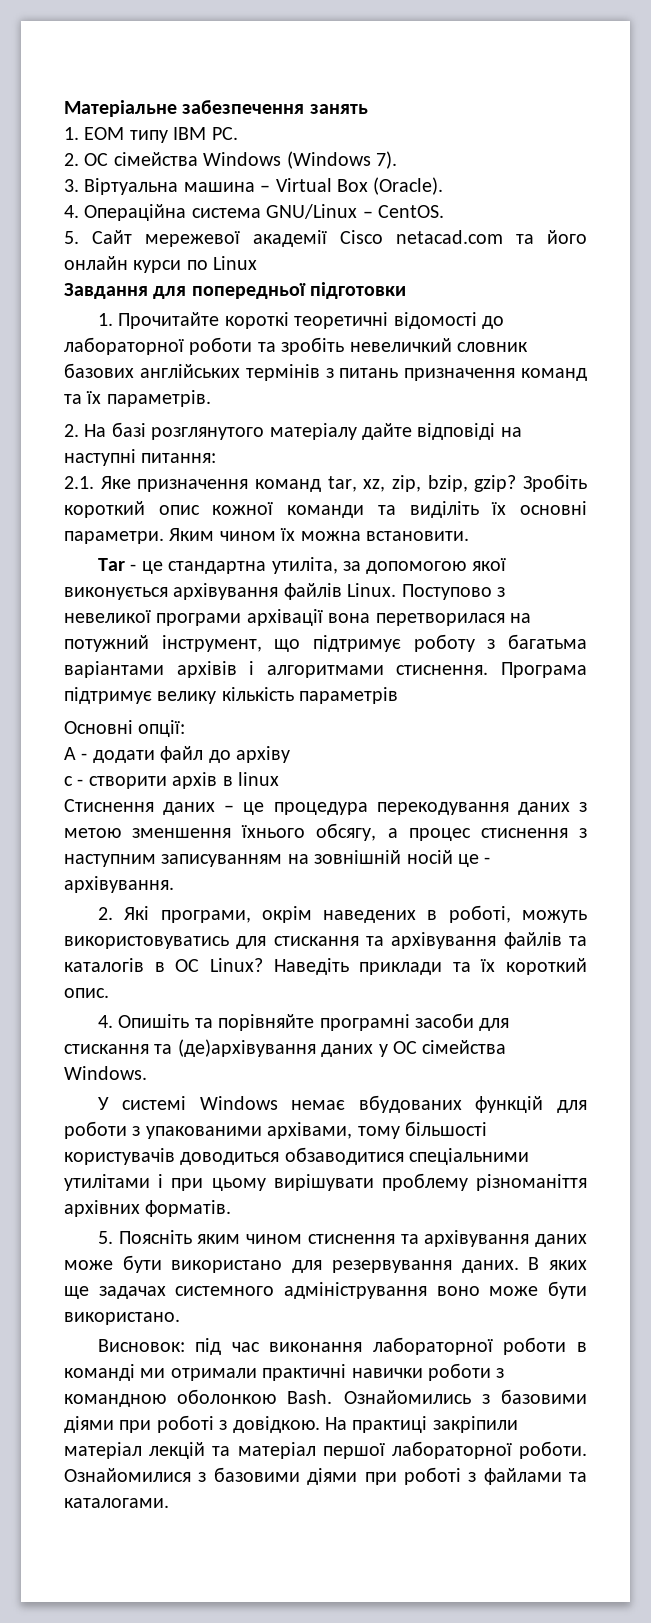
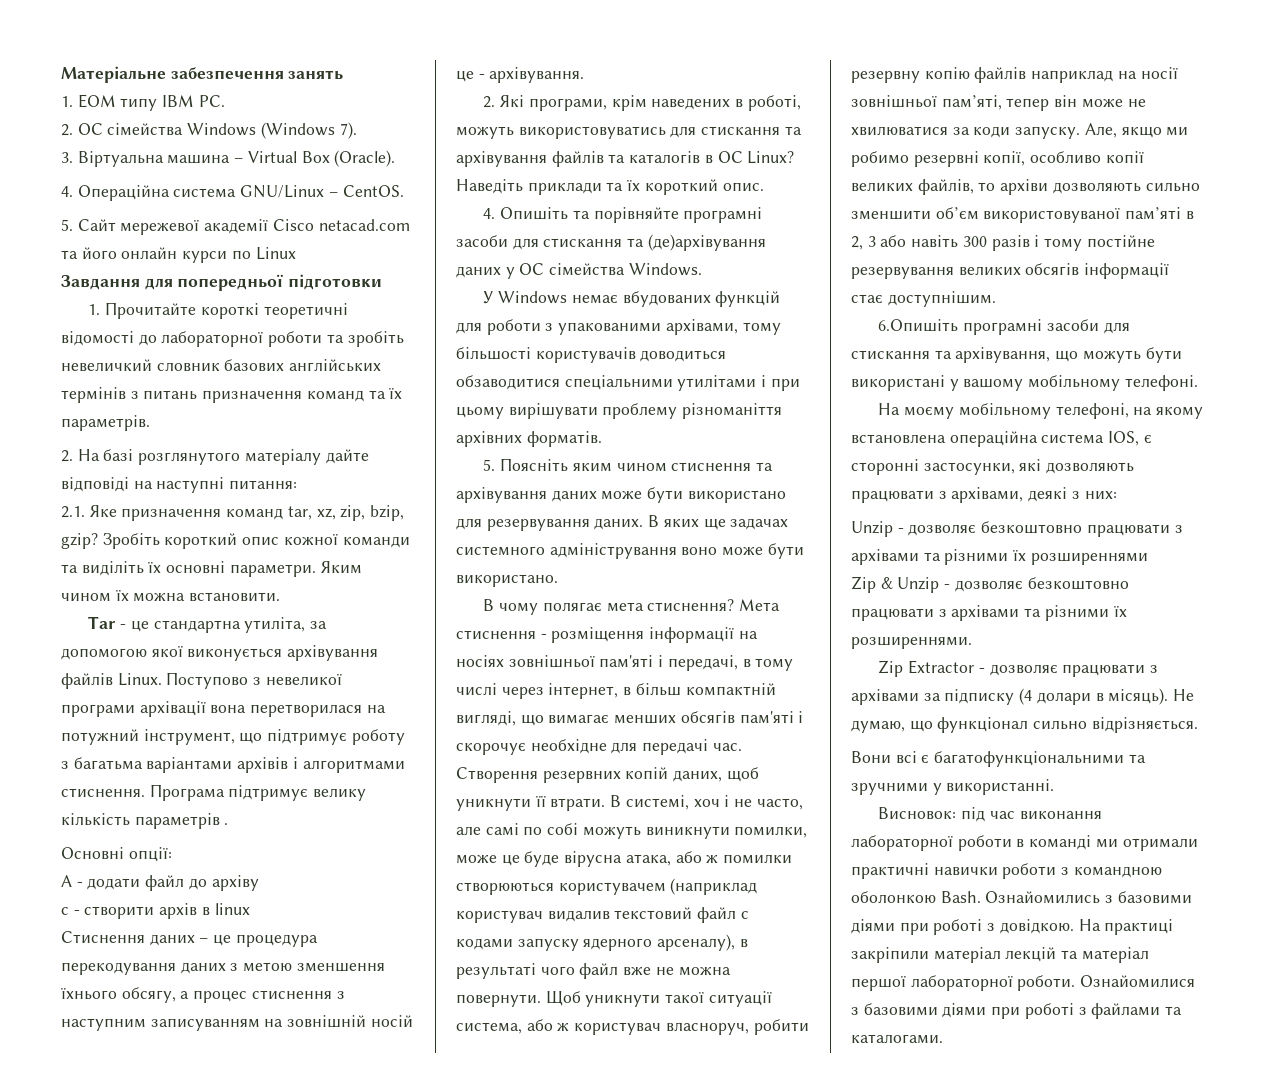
- Програма підтримує велику кількість параметрів
+ Програма підтримує велику кількість параметрів .
- 2. Які програми, окрім наведених в роботі, можуть використовуватись для стискання та архівування файлів та каталогів в ОС Linux?
+ 2. Які програми, крім наведених в роботі, можуть використовуватись для стискання та архівування файлів та каталогів в ОС Linux?
- У системі Windows немає вбудованих функцій для роботи з упакованими архівами, тому більшості користувачів доводиться обзаводитися спеціальними утилітами і при цьому вирішувати проблему різноманіття архівних форматів.
+ У Windows немає вбудованих функцій для роботи з упакованими архівами, тому більшості користувачів доводиться обзаводитися спеціальними утилітами і при цьому вирішувати проблему різноманіття архівних форматів.
+ В чому полягає мета стиснення? Мета стиснення - розміщення інформації на носіях зовнішньої пам'яті і передачі, в тому числі через інтернет, в більш компактній вигляді, що вимагає менших обсягів пам'яті і скорочує необхідне для передачі час. Створення резервних копій даних, щоб уникнути її втрати. В системі, хоч і не часто, але самі по собі можуть виникнути помилки, може це буде вірусна атака, або ж помилки створюються користувачем (наприклад користувач видалив текстовий файл с кодами запуску ядерного арсеналу), в результаті чого файл вже не можна повернути. Щоб уникнути такої ситуації система, або ж користувач власноруч, робити резервну копію файлів наприклад на носії зовнішньої пам’яті, тепер він може не хвилюватися за коди запуску. Але, якщо ми робимо резервні копії, особливо копії великих файлів, то архіви дозволяють сильно зменшити об’єм використовуваної пам’яті в 2, 3 або навіть 300 разів і тому постійне резервування великих обсягів інформації стає доступнішим.
+ 6.Опишіть програмні засоби для стискання та архівування, що можуть бути використані у вашому мобільному телефоні.
+ На моєму мобільному телефоні, на якому встановлена операційна система IOS, є сторонні застосунки, які дозволяють працювати з архівами, деякі з них:
+ Unzip - дозволяє безкоштовно працювати з архівами та різними їх розширеннями
+ Zip & Unzip - дозволяє безкоштовно працювати з архівами та різними їх розширеннями.
+ Zip Extractor - дозволяє працювати з архівами за підписку (4 долари в місяць). Не думаю, що функціонал сильно відрізняється.
+ Вони всі є багатофункціональними та зручними у використанні.

